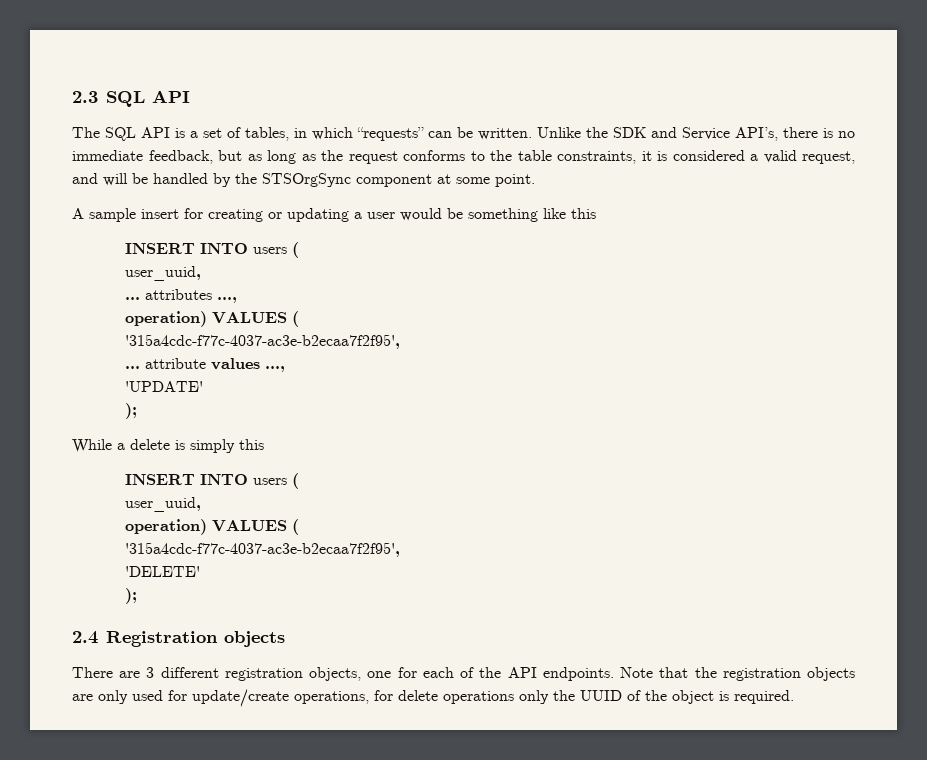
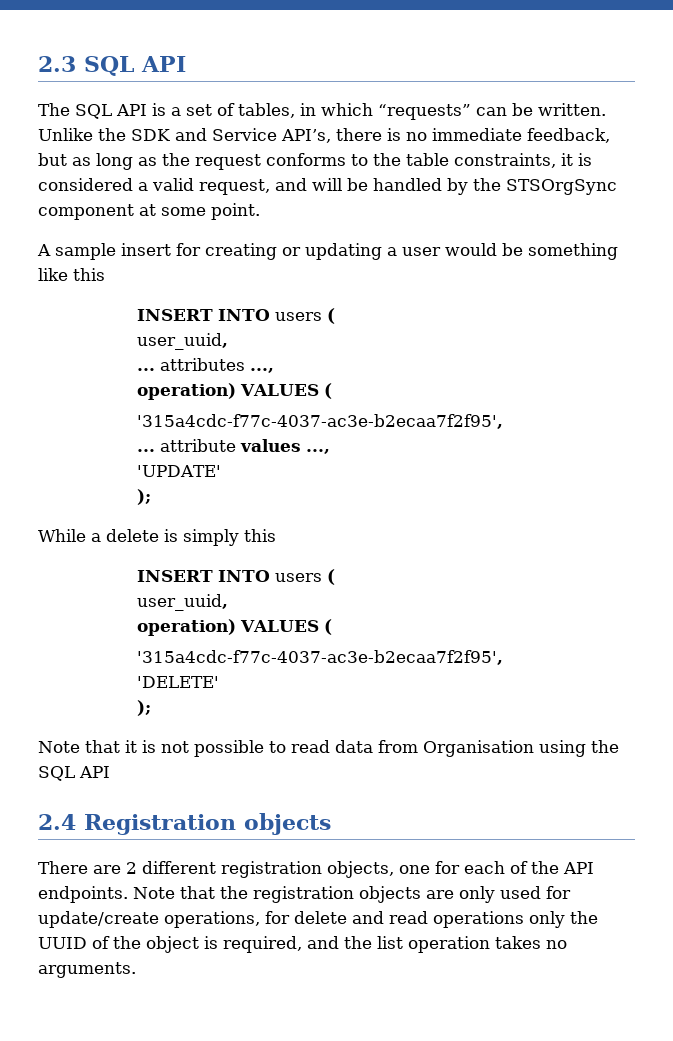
+ Note that it is not possible to read data from Organisation using the SQL API
- There are 3 different registration objects, one for each of the API endpoints.
+ There are 2 different registration objects, one for each of the API endpoints.
- Note that the registration objects are only used for update/create operations, for delete operations only the UUID of the object is required.
+ Note that the registration objects are only used for update/create operations, for delete and read operations only the UUID of the object is required, and the list operation takes no arguments.

